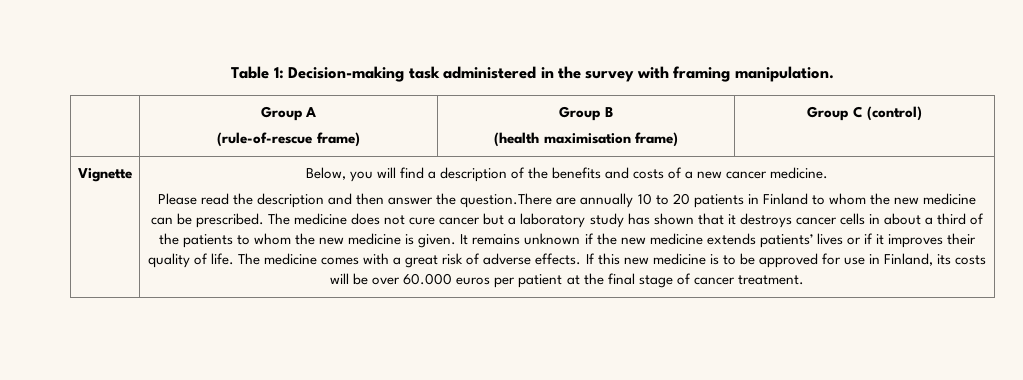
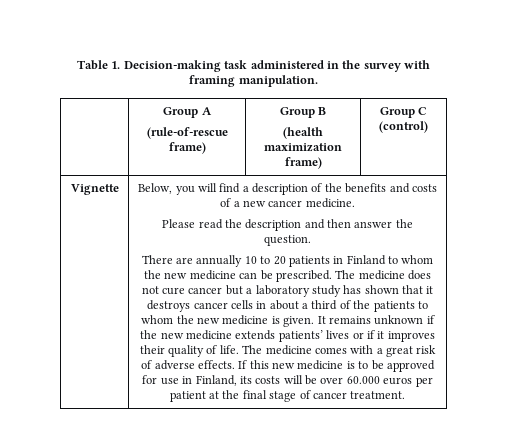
- Table 1: Decision-making task administered in the survey with framing manipulation.
+ Table 1. Decision-making task administered in the survey with framing manipulation.
  | Group A
  (rule-of-rescue frame) | Group B
- (health maximisation frame) | Group C (control)
+ (health maximization frame) | Group C (control)
- Please read the description and then answer the question.There are annually 10 to 20 patients in Finland to whom the new medicine can be prescribed.
+ Please read the description and then answer the question.
+ There are annually 10 to 20 patients in Finland to whom the new medicine can be prescribed.

